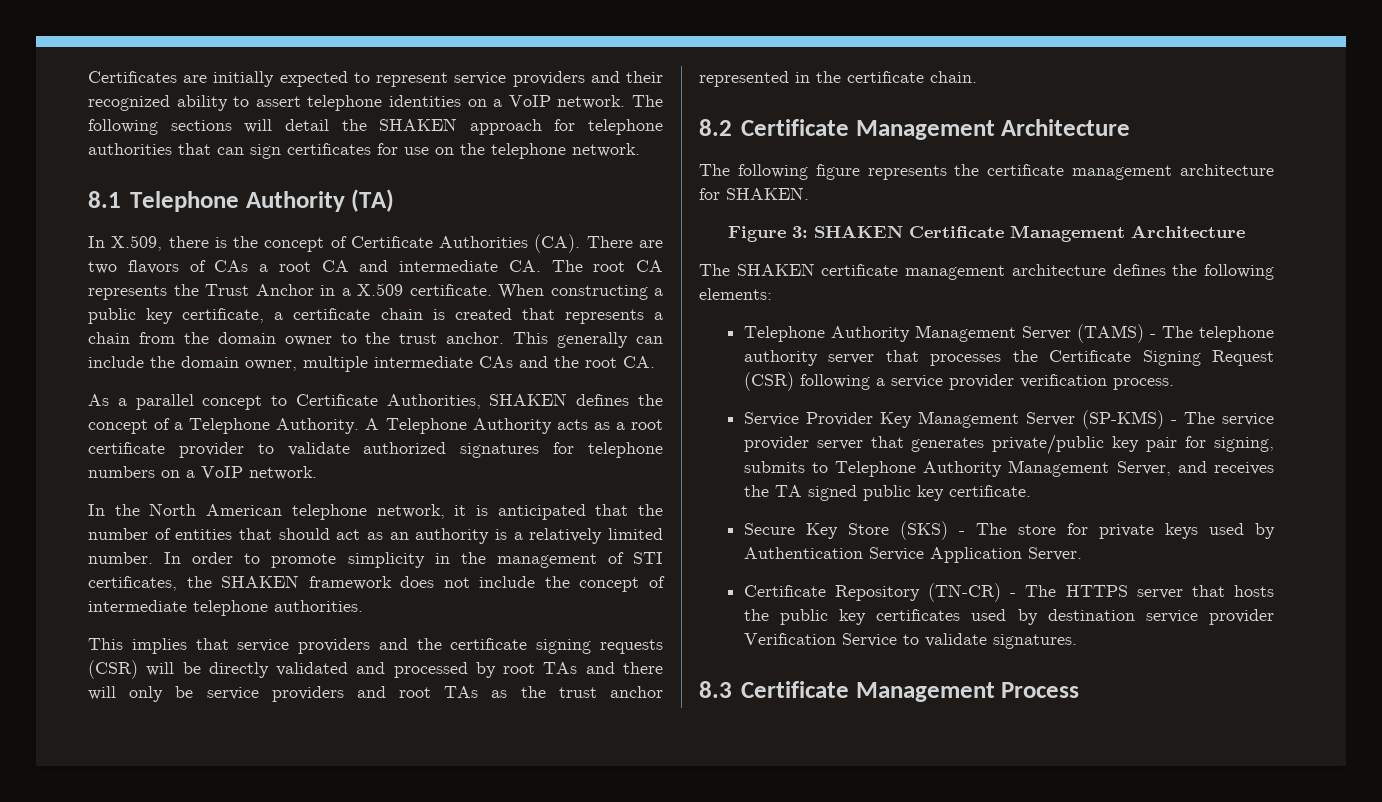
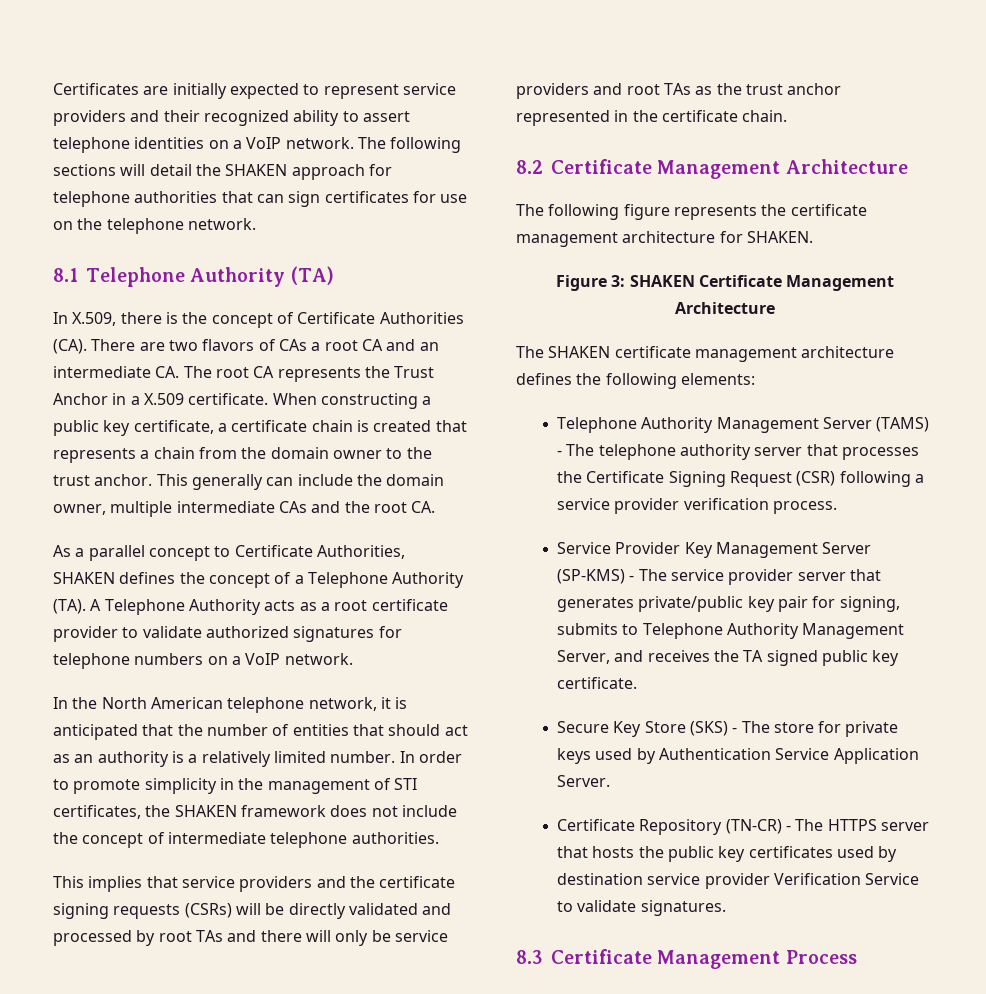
- In X.509, there is the concept of Certificate Authorities (CA). There are two flavors of CAs a root CA and intermediate CA. The root CA represents the Trust Anchor in a X.509 certificate.
+ In X.509, there is the concept of Certificate Authorities (CA). There are two flavors of CAs a root CA and an intermediate CA. The root CA represents the Trust Anchor in a X.509 certificate.
- As a parallel concept to Certificate Authorities, SHAKEN defines the concept of a Telephone Authority. A Telephone Authority acts as a root certificate provider to validate authorized signatures for telephone numbers on a VoIP network.
+ As a parallel concept to Certificate Authorities, SHAKEN defines the concept of a Telephone Authority (TA). A Telephone Authority acts as a root certificate provider to validate authorized signatures for telephone numbers on a VoIP network.
- This implies that service providers and the certificate signing requests (CSR) will be directly validated and processed by root TAs and there will only be service providers and root TAs as the trust anchor represented in the certificate chain.
+ This implies that service providers and the certificate signing requests (CSRs) will be directly validated and processed by root TAs and there will only be service providers and root TAs as the trust anchor represented in the certificate chain.

